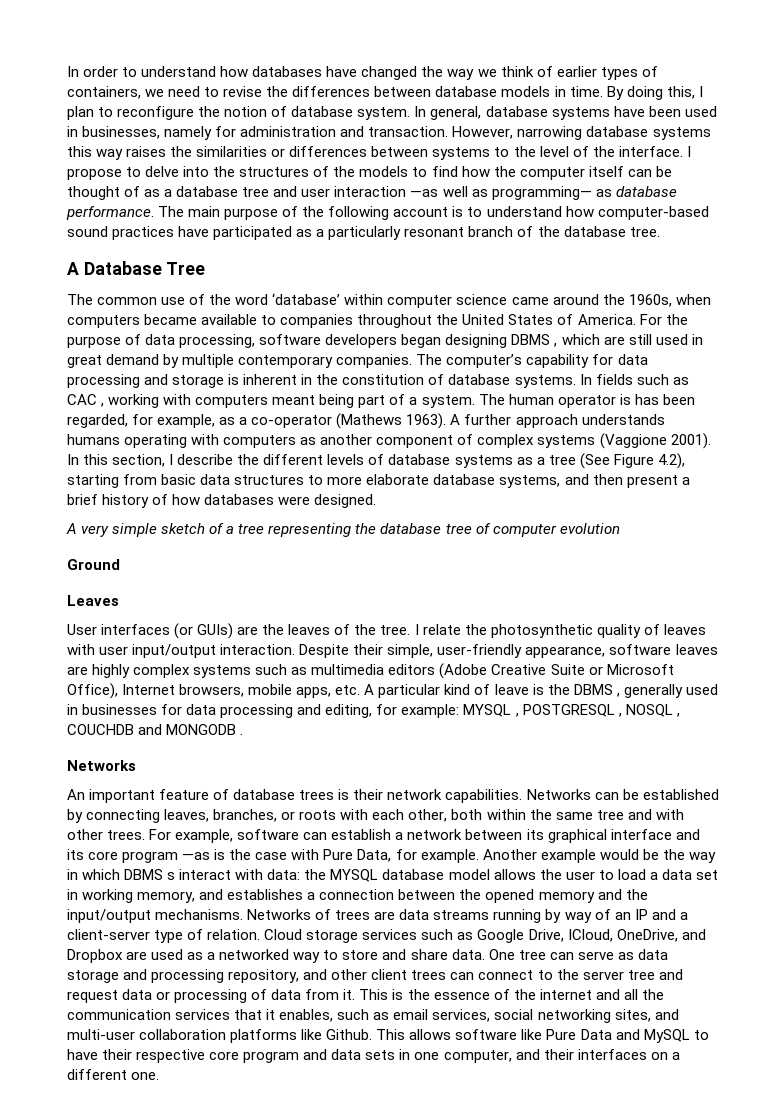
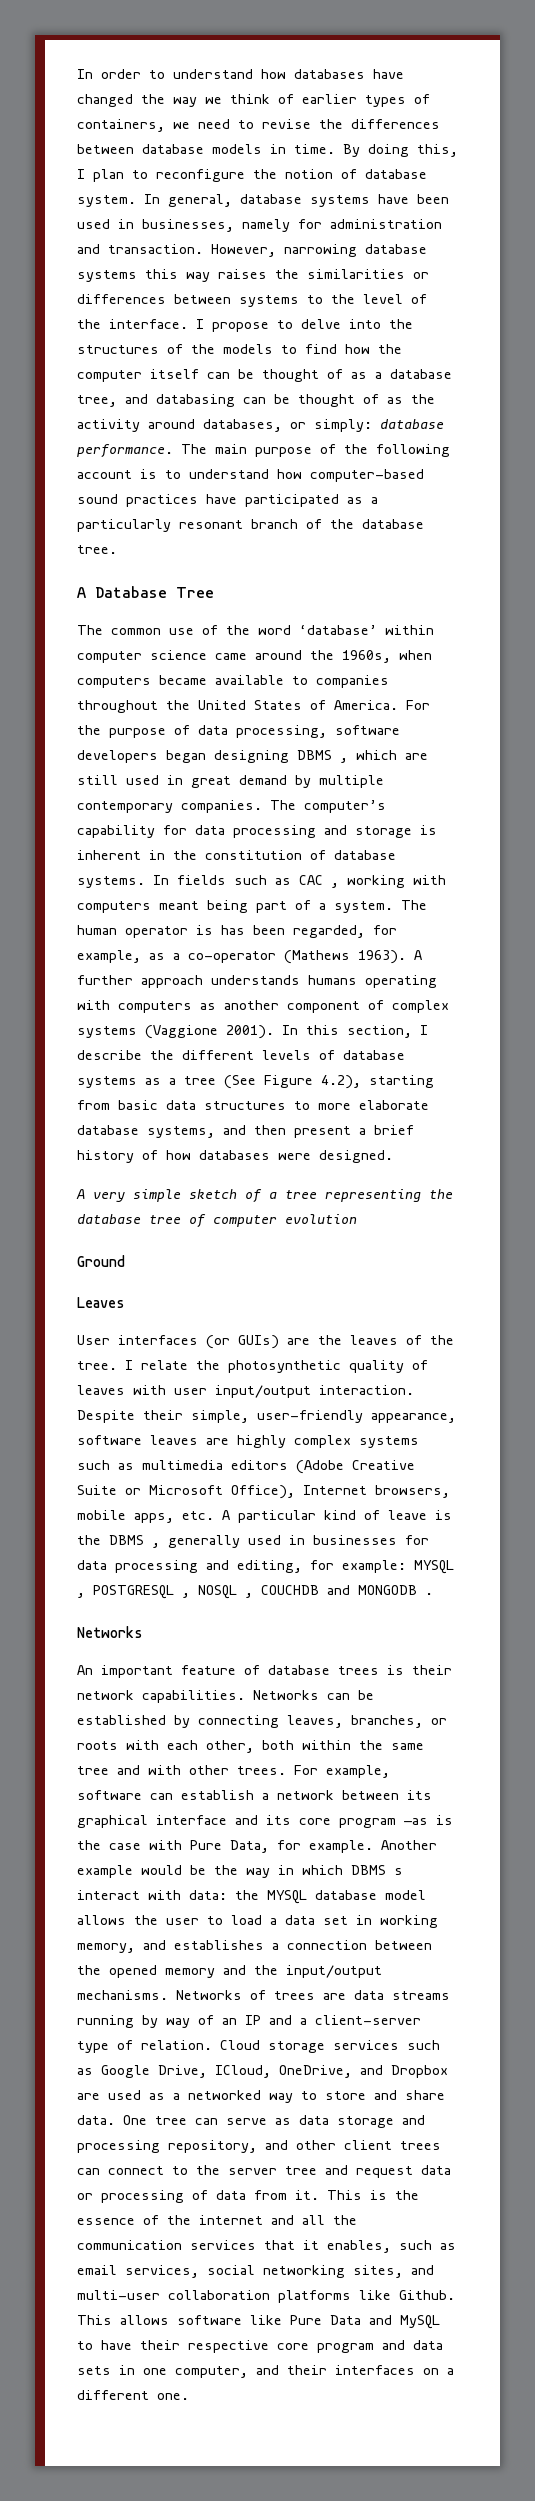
- I propose to delve into the structures of the models to find how the computer itself can be thought of as a database tree and user interaction —as well as programming— as database performance.
+ I propose to delve into the structures of the models to find how the computer itself can be thought of as a database tree, and databasing can be thought of as the activity around databases, or simply: database performance.

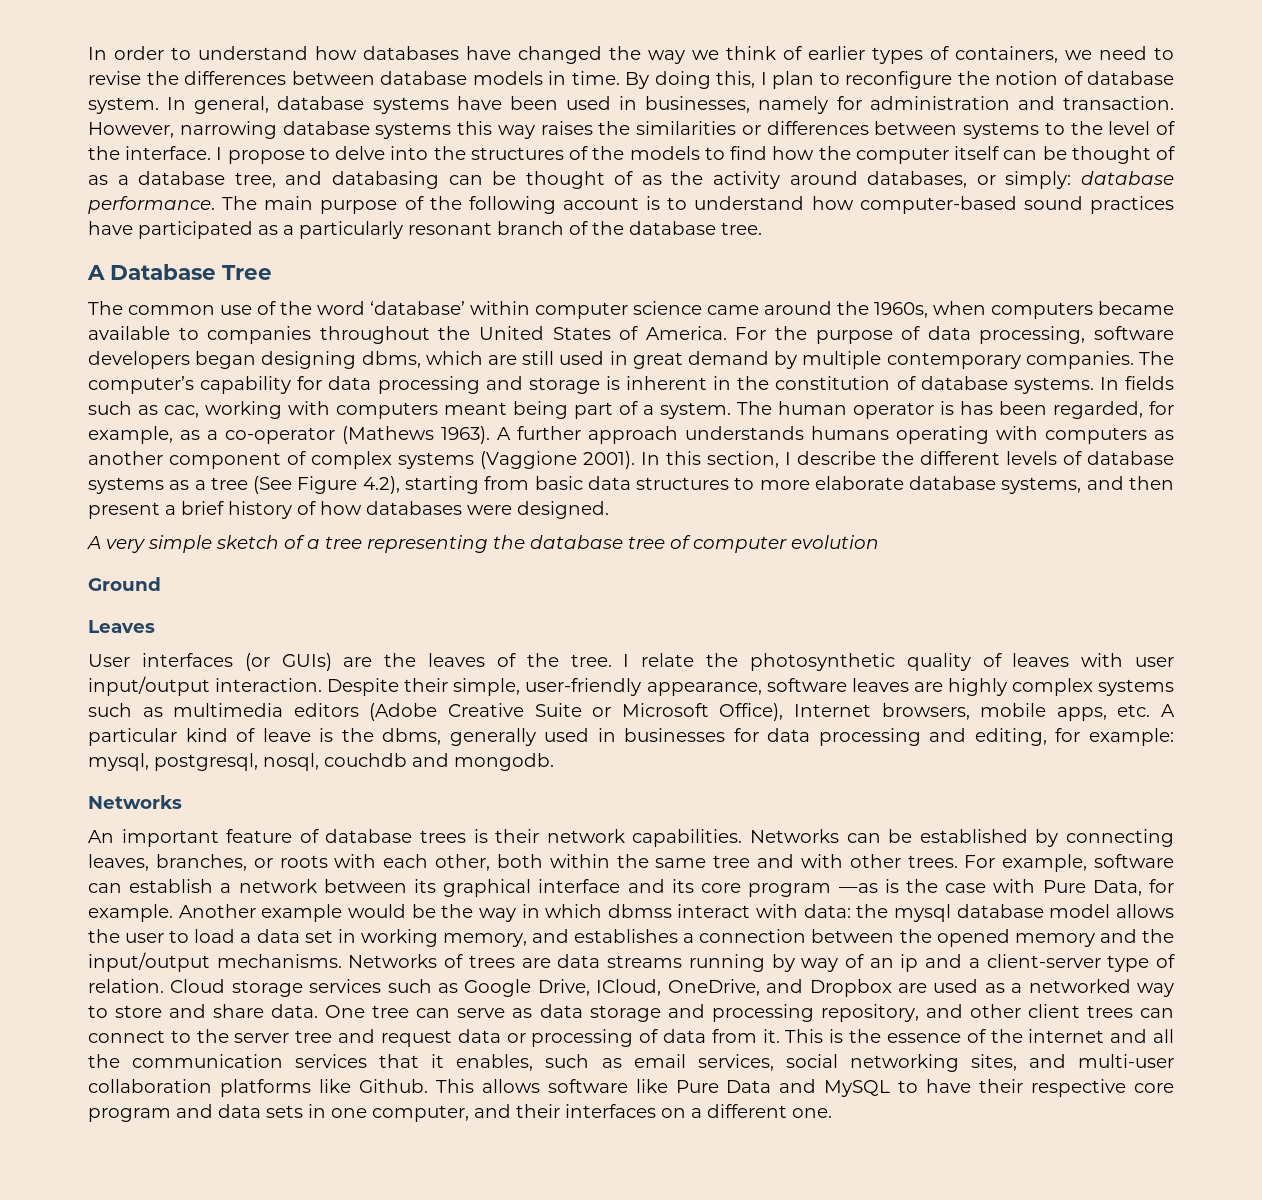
- For the purpose of data processing, software developers began designing DBMS , which are still used in great demand by multiple contemporary companies.
+ For the purpose of data processing, software developers began designing dbms, which are still used in great demand by multiple contemporary companies.
- In fields such as CAC , working with computers meant being part of a system.
+ In fields such as cac, working with computers meant being part of a system.
- Despite their simple, user-friendly appearance, software leaves are highly complex systems such as multimedia editors (Adobe Creative Suite or Microsoft Office), Internet browsers, mobile apps, etc. A particular kind of leave is the DBMS , generally used in businesses for data processing and editing, for example: MYSQL , POSTGRESQL , NOSQL , COUCHDB and MONGODB .
+ Despite their simple, user-friendly appearance, software leaves are highly complex systems such as multimedia editors (Adobe Creative Suite or Microsoft Office), Internet browsers, mobile apps, etc. A particular kind of leave is the dbms, generally used in businesses for data processing and editing, for example: mysql, postgresql, nosql, couchdb and mongodb.
- Another example would be the way in which DBMS s interact with data: the MYSQL database model allows the user to load a data set in working memory, and establishes a connection between the opened memory and the input/output mechanisms.
+ Another example would be the way in which dbmss interact with data: the mysql database model allows the user to load a data set in working memory, and establishes a connection between the opened memory and the input/output mechanisms.
- Networks of trees are data streams running by way of an IP and a client-server type of relation.
+ Networks of trees are data streams running by way of an ip and a client-server type of relation.

